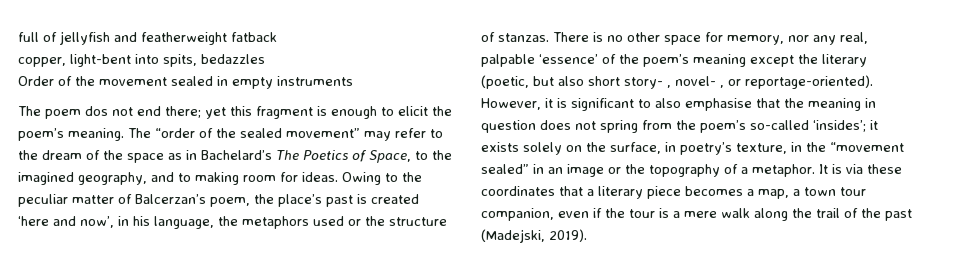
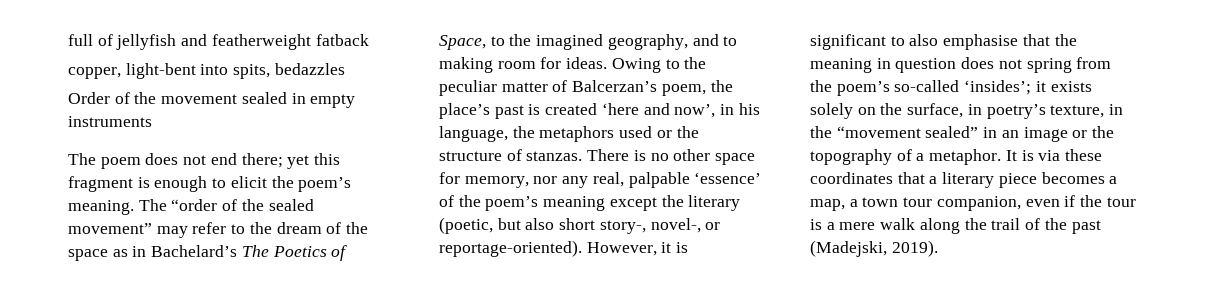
- The poem dos not end there; yet this fragment is enough to elicit the poem’s meaning.
+ The poem does not end there; yet this fragment is enough to elicit the poem’s meaning.
- There is no other space for memory, nor any real, palpable ‘essence’ of the poem’s meaning except the literary (poetic, but also short story- , novel- , or reportage-oriented).
+ There is no other space for memory, nor any real, palpable ‘essence’ of the poem’s meaning except the literary (poetic, but also short story-, novel-, or reportage-oriented).

